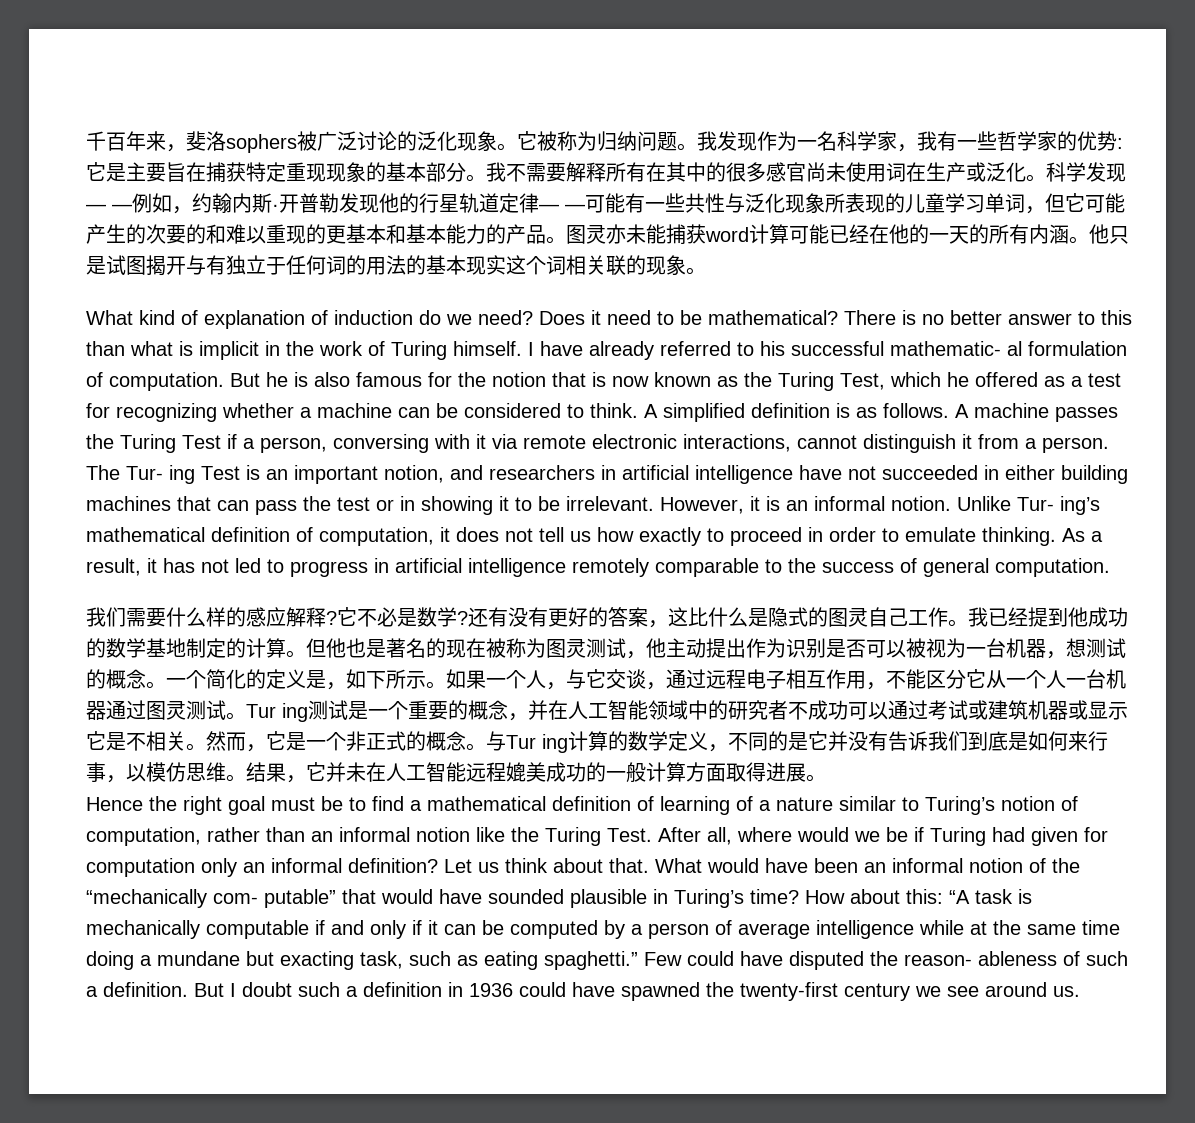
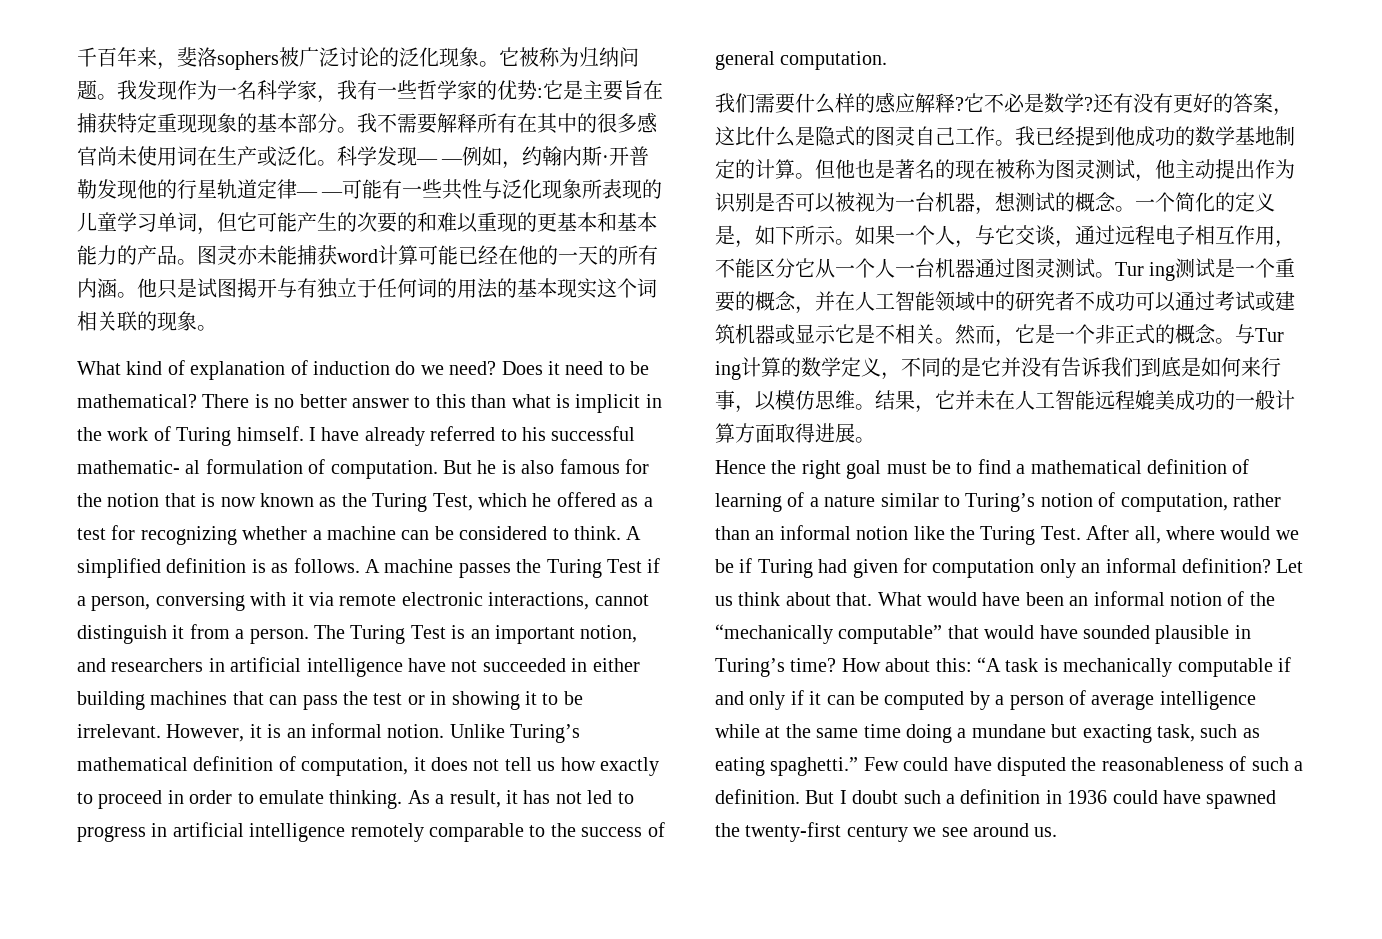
- The Tur- ing Test is an important notion, and researchers in artificial intelligence have not succeeded in either building machines that can pass the test or in showing it to be irrelevant.
+ The Turing Test is an important notion, and researchers in artificial intelligence have not succeeded in either building machines that can pass the test or in showing it to be irrelevant.
- Unlike Tur- ing’s mathematical definition of computation, it does not tell us how exactly to proceed in order to emulate thinking.
+ Unlike Turing’s mathematical definition of computation, it does not tell us how exactly to proceed in order to emulate thinking.
- What would have been an informal notion of the “mechanically com- putable” that would have sounded plausible in Turing’s time?
+ What would have been an informal notion of the “mechanically computable” that would have sounded plausible in Turing’s time?
- Few could have disputed the reason- ableness of such a definition.
+ Few could have disputed the reasonableness of such a definition.

